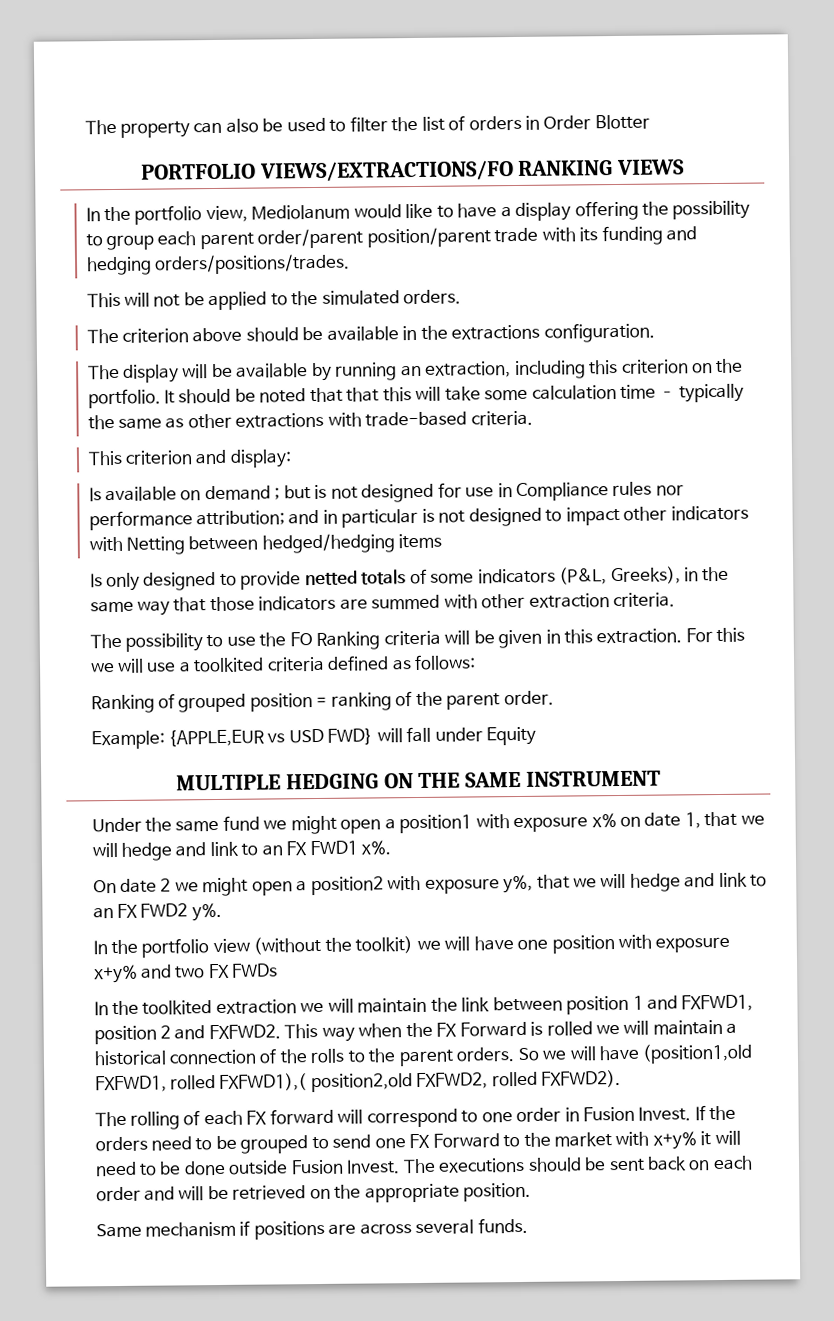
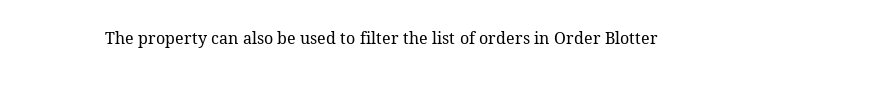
- PORTFOLIO VIEWS/EXTRACTIONS/FO RANKING VIEWS
- In the portfolio view, Mediolanum would like to have a display offering the possibility to group each parent order/parent position/parent trade with its funding and hedging orders/positions/trades.
- This will not be applied to the simulated orders.
- The criterion above should be available in the extractions configuration.
- The display will be available by running an extraction, including this criterion on the portfolio. It should be noted that that this will take some calculation time – typically the same as other extractions with trade-based criteria.
- This criterion and display:
- Is available on demand ; but is not designed for use in Compliance rules nor performance attribution; and in particular is not designed to impact other indicators with Netting between hedged/hedging items
- Is only designed to provide netted totals of some indicators (P&L, Greeks), in the same way that those indicators are summed with other extraction criteria.
- The possibility to use the FO Ranking criteria will be given in this extraction. For this we will use a toolkited criteria defined as follows:
- Ranking of grouped position = ranking of the parent order.
- Example: {APPLE,EUR vs USD FWD} will fall under Equity
- MULTIPLE HEDGING ON THE SAME INSTRUMENT
- Under the same fund we might open a position1 with exposure x% on date 1, that we will hedge and link to an FX FWD1 x%.
- On date 2 we might open a position2 with exposure y%, that we will hedge and link to an FX FWD2 y%.
- In the portfolio view (without the toolkit) we will have one position with exposure x+y% and two FX FWDs
- In the toolkited extraction we will maintain the link between position 1 and FXFWD1, position 2 and FXFWD2. This way when the FX Forward is rolled we will maintain a historical connection of the rolls to the parent orders. So we will have (position1,old FXFWD1, rolled FXFWD1),( position2,old FXFWD2, rolled FXFWD2).
- The rolling of each FX forward will correspond to one order in Fusion Invest. If the orders need to be grouped to send one FX Forward to the market with x+y% it will need to be done outside Fusion Invest. The executions should be sent back on each order and will be retrieved on the appropriate position.
- Same mechanism if positions are across several funds.

